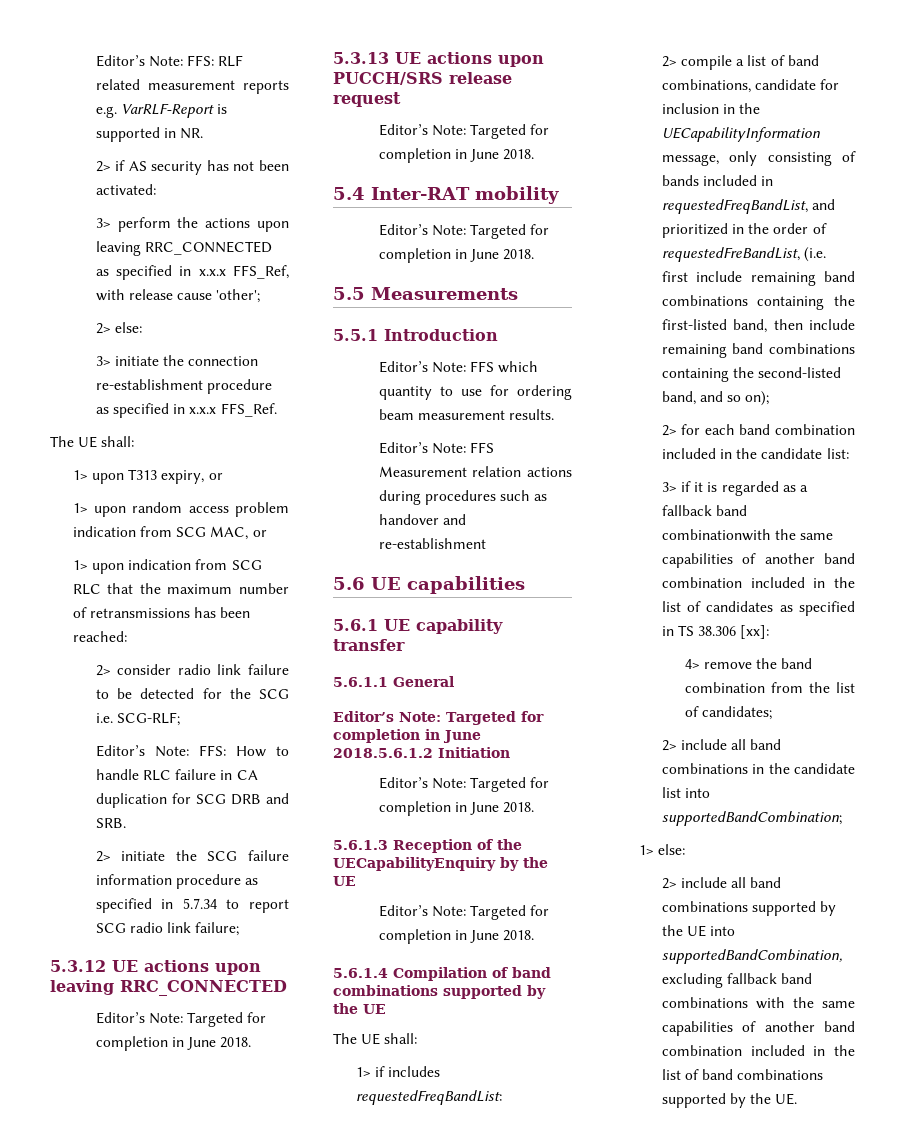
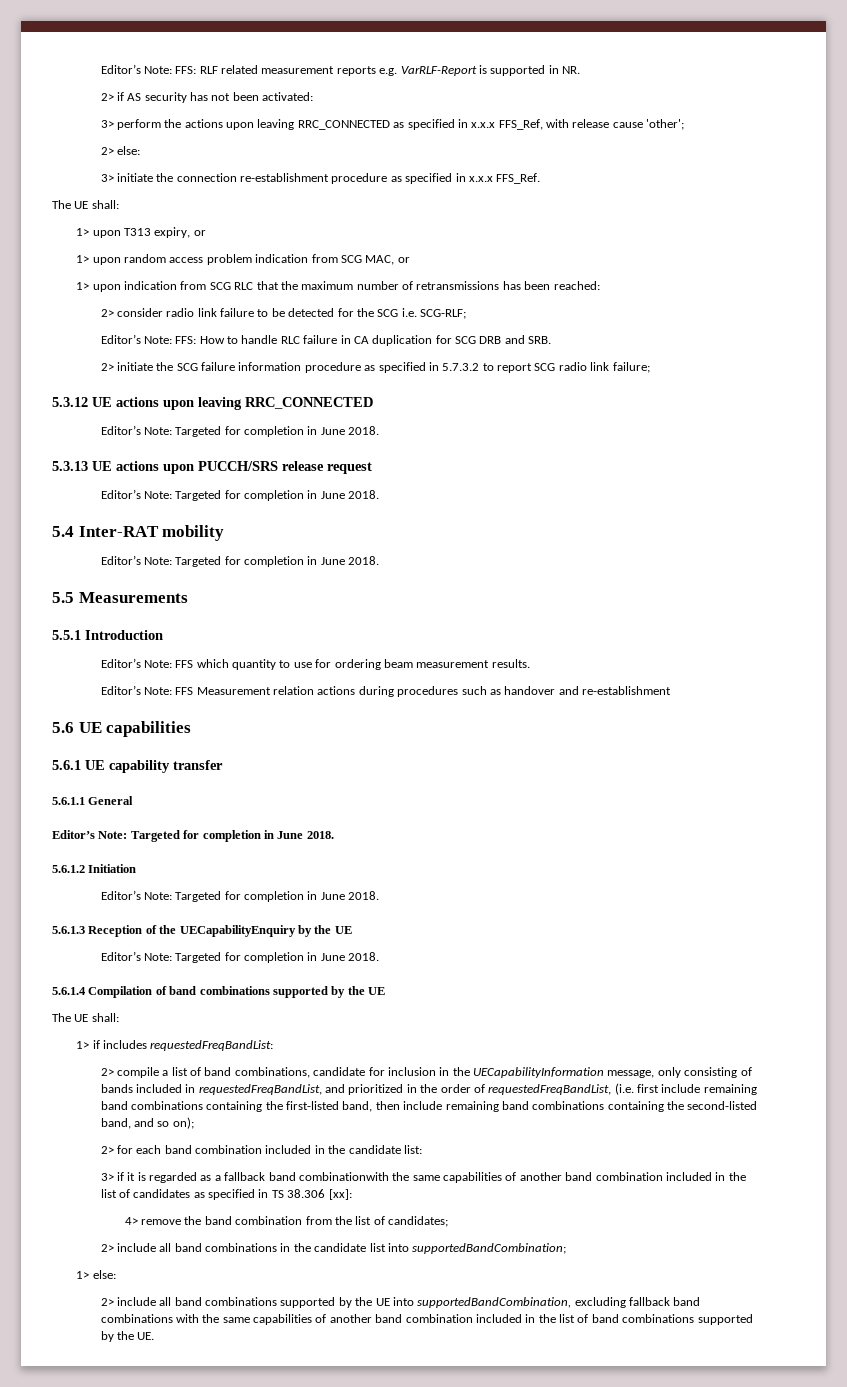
- 2> initiate the SCG failure information procedure as specified in 5.7.34 to report SCG radio link failure;
+ 2> initiate the SCG failure information procedure as specified in 5.7.3.2 to report SCG radio link failure;
  5.6.1.1 General
- Editor’s Note: Targeted for completion in June 2018.5.6.1.2 Initiation
+ Editor’s Note: Targeted for completion in June 2018.
+ 5.6.1.2 Initiation
- 2> compile a list of band combinations, candidate for inclusion in the UECapabilityInformation message, only consisting of bands included in requestedFreqBandList, and prioritized in the order of requestedFreBandList, (i.e. first include remaining band combinations containing the first-listed band, then include remaining band combinations containing the second-listed band, and so on);
+ 2> compile a list of band combinations, candidate for inclusion in the UECapabilityInformation message, only consisting of bands included in requestedFreqBandList, and prioritized in the order of requestedFreqBandList, (i.e. first include remaining band combinations containing the first-listed band, then include remaining band combinations containing the second-listed band, and so on);

